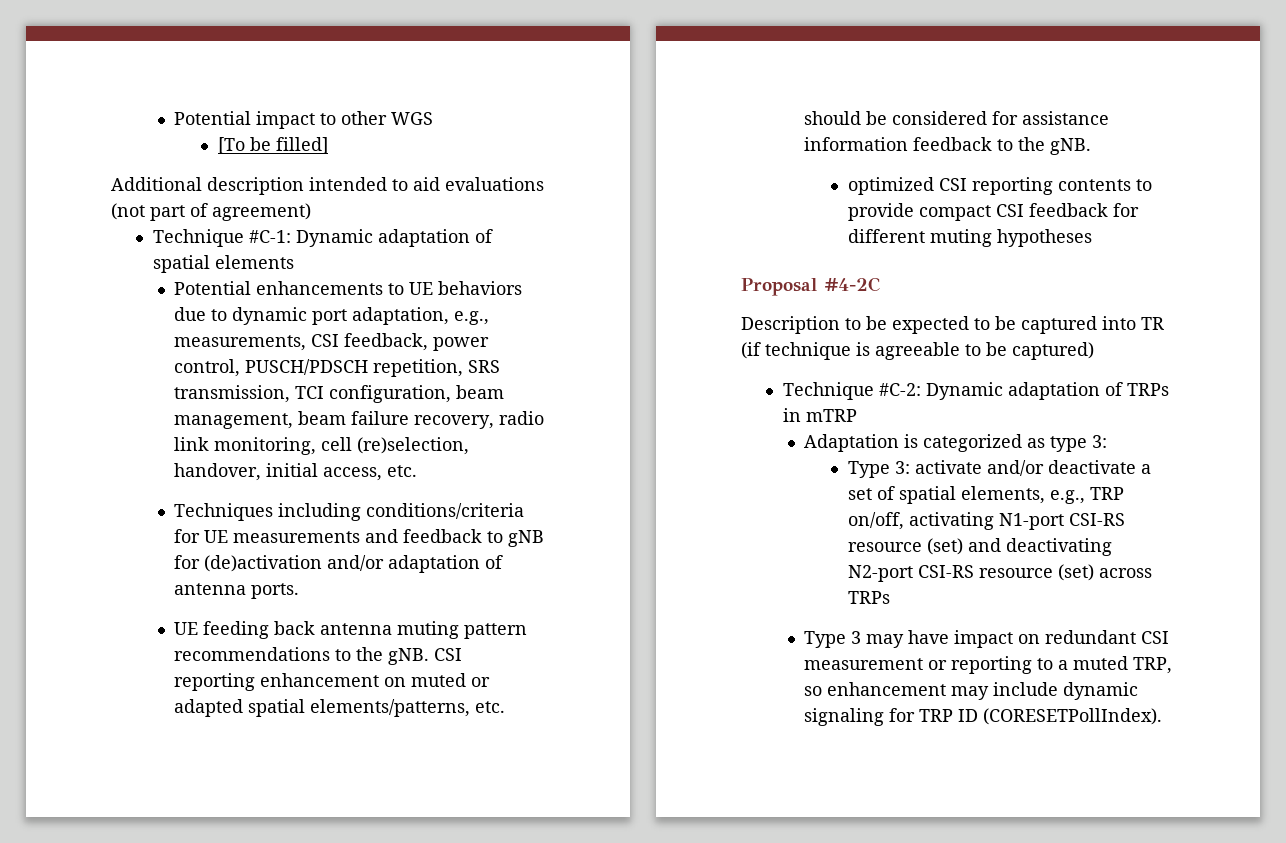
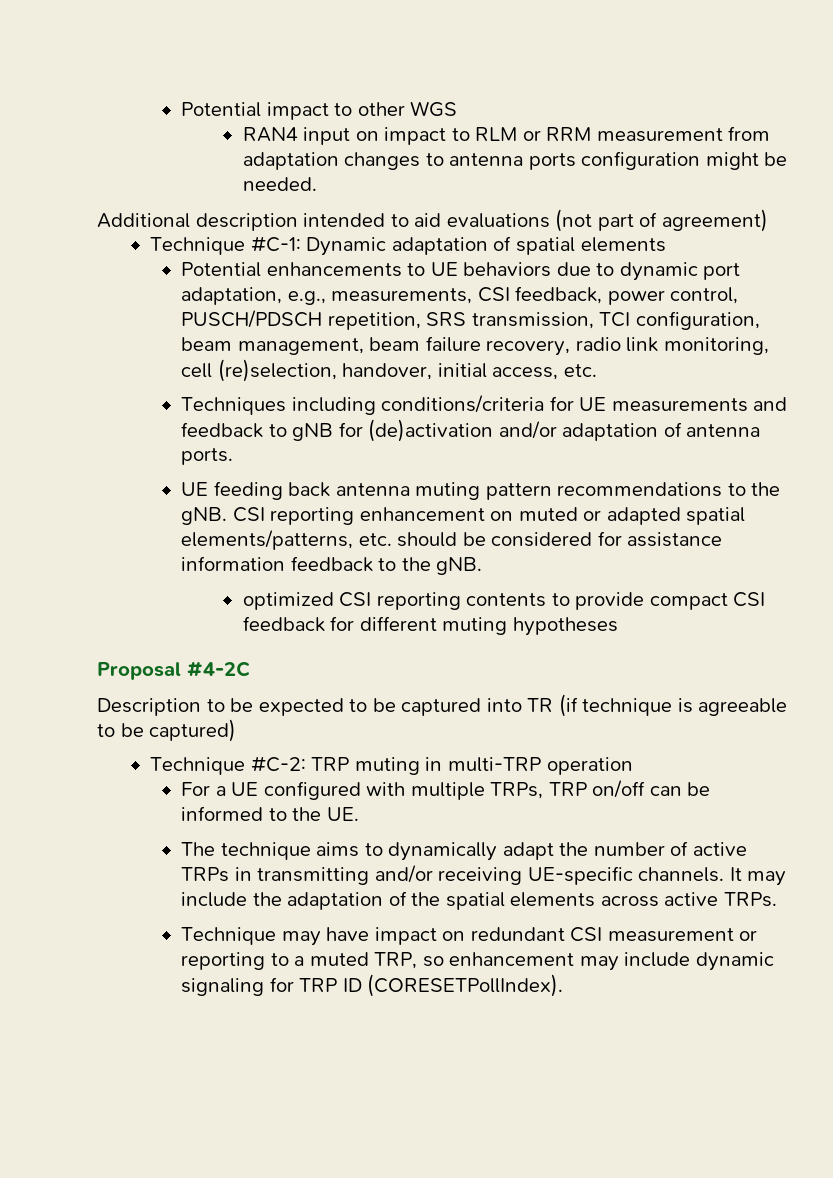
- [To be filled]
+ RAN4 input on impact to RLM or RRM measurement from adaptation changes to antenna ports configuration might be needed.
- Technique #C-2: Dynamic adaptation of TRPs in mTRP
- Adaptation is categorized as type 3:
- Type 3: activate and/or deactivate a set of spatial elements, e.g., TRP on/off, activating N1-port CSI-RS resource (set) and deactivating N2-port CSI-RS resource (set) across TRPs
- Type 3 may have impact on redundant CSI measurement or reporting to a muted TRP, so enhancement may include dynamic signaling for TRP ID (CORESETPollIndex).
+ Technique #C-2: TRP muting in multi-TRP operation
+ For a UE configured with multiple TRPs, TRP on/off can be informed to the UE.
+ The technique aims to dynamically adapt the number of active TRPs in transmitting and/or receiving UE-specific channels. It may include the adaptation of the spatial elements across active TRPs.
+ Technique may have impact on redundant CSI measurement or reporting to a muted TRP, so enhancement may include dynamic signaling for TRP ID (CORESETPollIndex).

